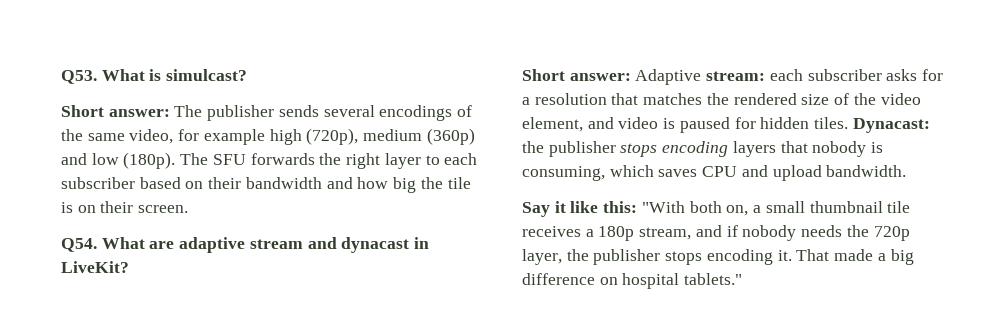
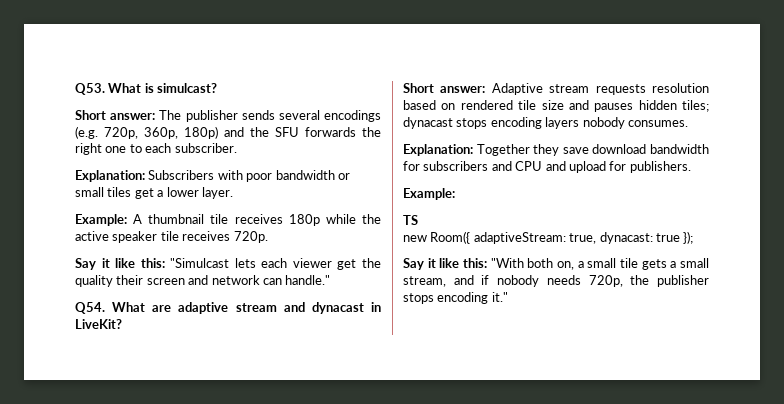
- Short answer: The publisher sends several encodings of the same video, for example high (720p), medium (360p) and low (180p). The SFU forwards the right layer to each subscriber based on their bandwidth and how big the tile is on their screen.
+ Short answer: The publisher sends several encodings (e.g. 720p, 360p, 180p) and the SFU forwards the right one to each subscriber.
+ Explanation: Subscribers with poor bandwidth or small tiles get a lower layer.
+ Example: A thumbnail tile receives 180p while the active speaker tile receives 720p.
+ Say it like this: "Simulcast lets each viewer get the quality their screen and network can handle."
- Short answer: Adaptive stream: each subscriber asks for a resolution that matches the rendered size of the video element, and video is paused for hidden tiles. Dynacast: the publisher stops encoding layers that nobody is consuming, which saves CPU and upload bandwidth.
+ Short answer: Adaptive stream requests resolution based on rendered tile size and pauses hidden tiles; dynacast stops encoding layers nobody consumes.
+ Explanation: Together they save download bandwidth for subscribers and CPU and upload for publishers.
+ Example:
+ TS
+ new Room({ adaptiveStream: true, dynacast: true });
- Say it like this: "With both on, a small thumbnail tile receives a 180p stream, and if nobody needs the 720p layer, the publisher stops encoding it. That made a big difference on hospital tablets."
+ Say it like this: "With both on, a small tile gets a small stream, and if nobody needs 720p, the publisher stops encoding it."

